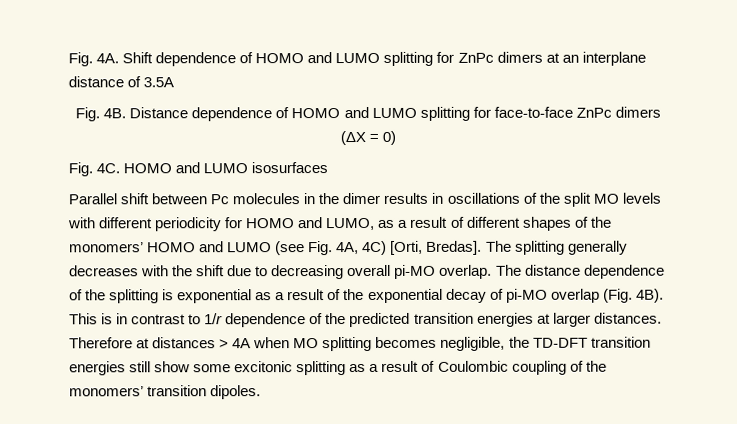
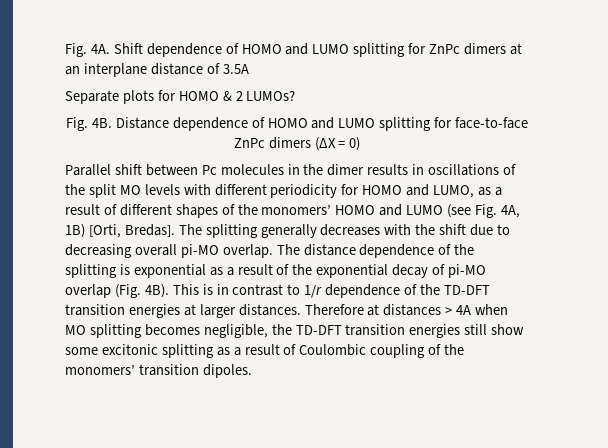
+ Separate plots for HOMO & 2 LUMOs?
- Fig. 4C. HOMO and LUMO isosurfaces
- Parallel shift between Pc molecules in the dimer results in oscillations of the split MO levels with different periodicity for HOMO and LUMO, as a result of different shapes of the monomers’ HOMO and LUMO (see Fig. 4A, 4C) [Orti, Bredas].
+ Parallel shift between Pc molecules in the dimer results in oscillations of the split MO levels with different periodicity for HOMO and LUMO, as a result of different shapes of the monomers’ HOMO and LUMO (see Fig. 4A, 1B) [Orti, Bredas].
- This is in contrast to 1/r dependence of the predicted transition energies at larger distances.
+ This is in contrast to 1/r dependence of the TD-DFT transition energies at larger distances.

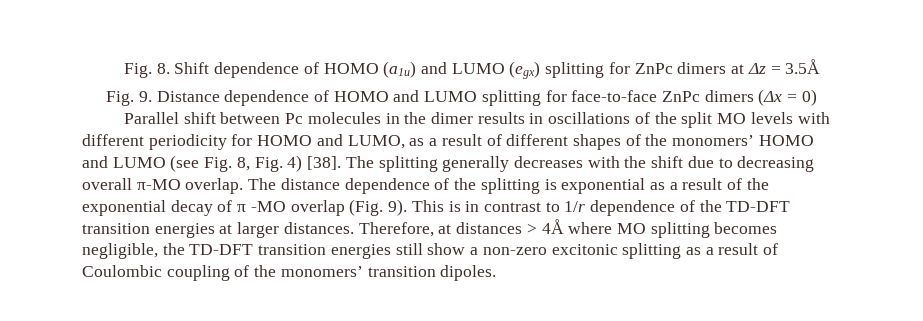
- Fig. 4A. Shift dependence of HOMO and LUMO splitting for ZnPc dimers at an interplane distance of 3.5A
- Separate plots for HOMO & 2 LUMOs?
- Fig. 4B. Distance dependence of HOMO and LUMO splitting for face-to-face ZnPc dimers (ΔX = 0)
+ Fig. 8. Shift dependence of HOMO (a1u) and LUMO (egx) splitting for ZnPc dimers at Δz = 3.5Å
+ Fig. 9. Distance dependence of HOMO and LUMO splitting for face-to-face ZnPc dimers (Δx = 0)
- Parallel shift between Pc molecules in the dimer results in oscillations of the split MO levels with different periodicity for HOMO and LUMO, as a result of different shapes of the monomers’ HOMO and LUMO (see Fig. 4A, 1B) [Orti, Bredas].
+ Parallel shift between Pc molecules in the dimer results in oscillations of the split MO levels with different periodicity for HOMO and LUMO, as a result of different shapes of the monomers’ HOMO and LUMO (see Fig. 8, Fig. 4) [38].
- The splitting generally decreases with the shift due to decreasing overall pi-MO overlap.
+ The splitting generally decreases with the shift due to decreasing overall π-MO overlap.
- The distance dependence of the splitting is exponential as a result of the exponential decay of pi-MO overlap (Fig. 4B).
+ The distance dependence of the splitting is exponential as a result of the exponential decay of π -MO overlap (Fig. 9).
- Therefore at distances > 4A when MO splitting becomes negligible, the TD-DFT transition energies still show some excitonic splitting as a result of Coulombic coupling of the monomers’ transition dipoles.
+ Therefore, at distances > 4Å where MO splitting becomes negligible, the TD-DFT transition energies still show a non-zero excitonic splitting as a result of Coulombic coupling of the monomers’ transition dipoles.

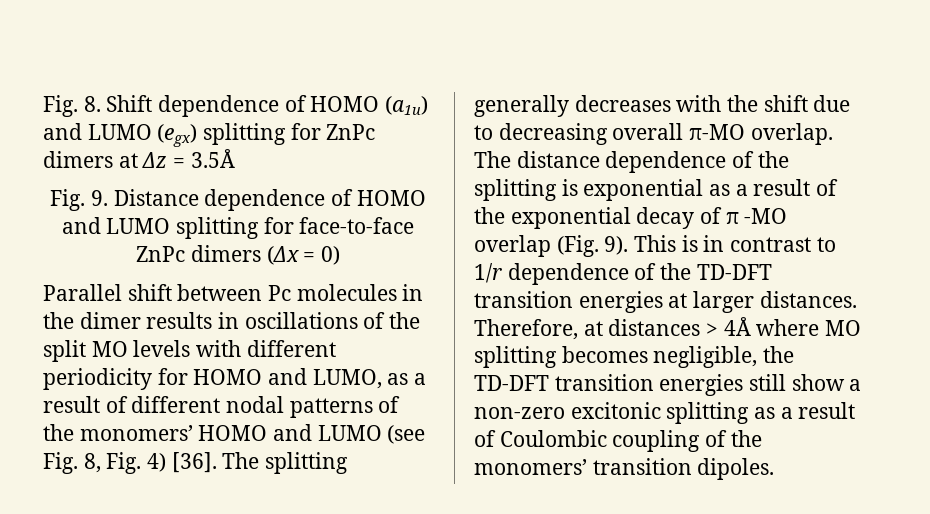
- Parallel shift between Pc molecules in the dimer results in oscillations of the split MO levels with different periodicity for HOMO and LUMO, as a result of different shapes of the monomers’ HOMO and LUMO (see Fig. 8, Fig. 4) [38].
+ Parallel shift between Pc molecules in the dimer results in oscillations of the split MO levels with different periodicity for HOMO and LUMO, as a result of different nodal patterns of the monomers’ HOMO and LUMO (see Fig. 8, Fig. 4) [36].

